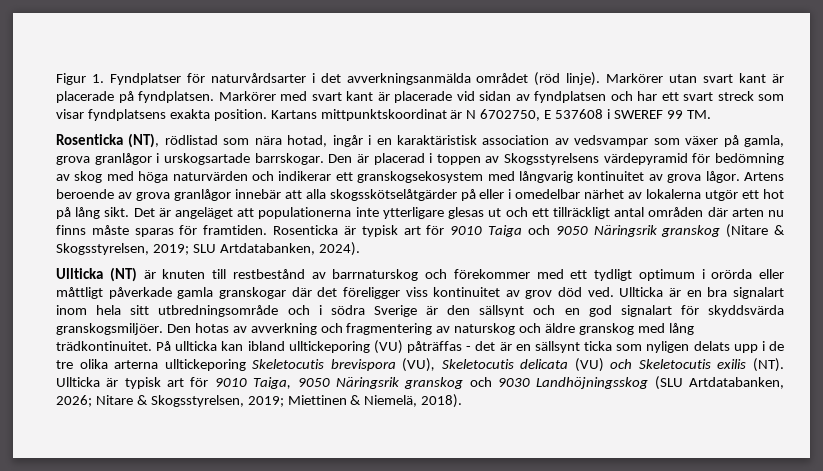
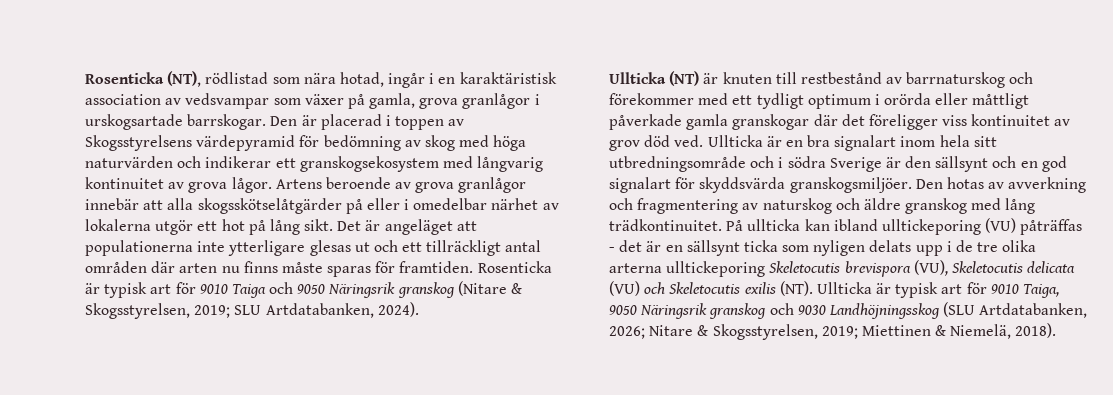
- Figur 1. Fyndplatser för naturvårdsarter i det avverkningsanmälda området (röd linje). Markörer utan svart kant är placerade på fyndplatsen. Markörer med svart kant är placerade vid sidan av fyndplatsen och har ett svart streck som visar fyndplatsens exakta position. Kartans mittpunktskoordinat är N 6702750, E 537608 i SWEREF 99 TM.

